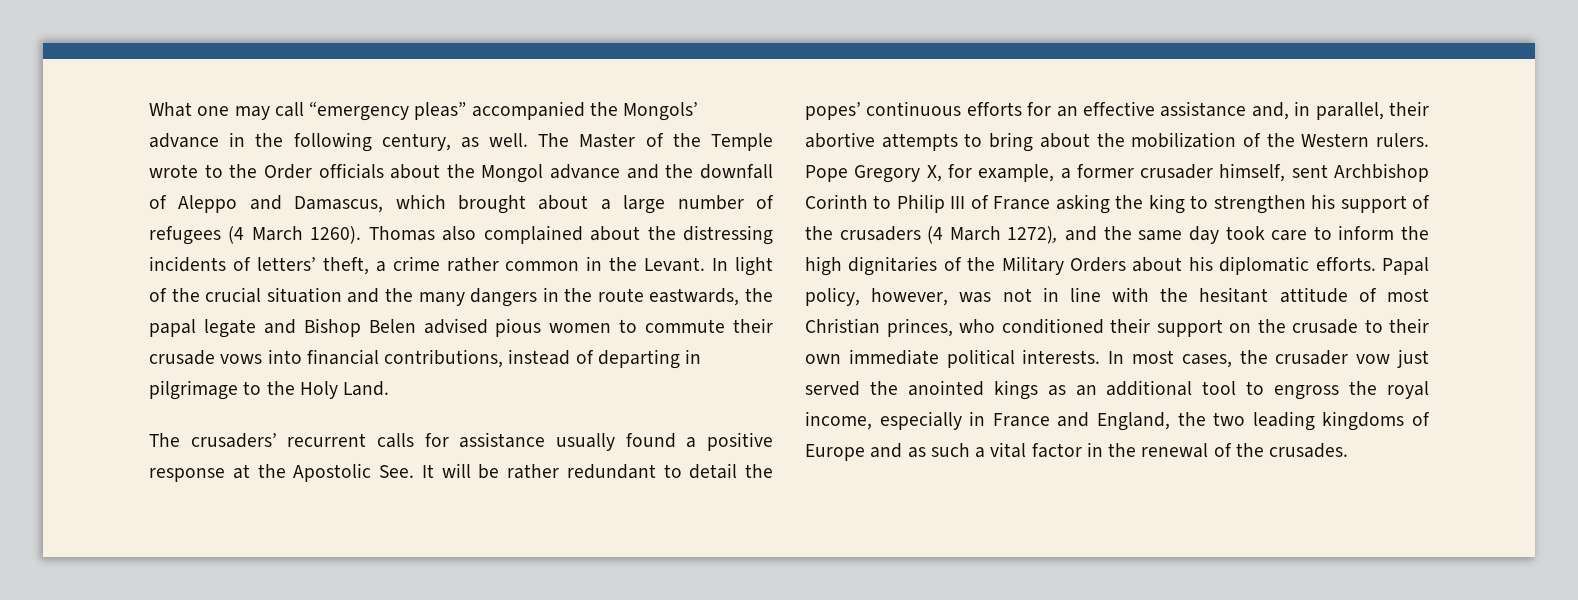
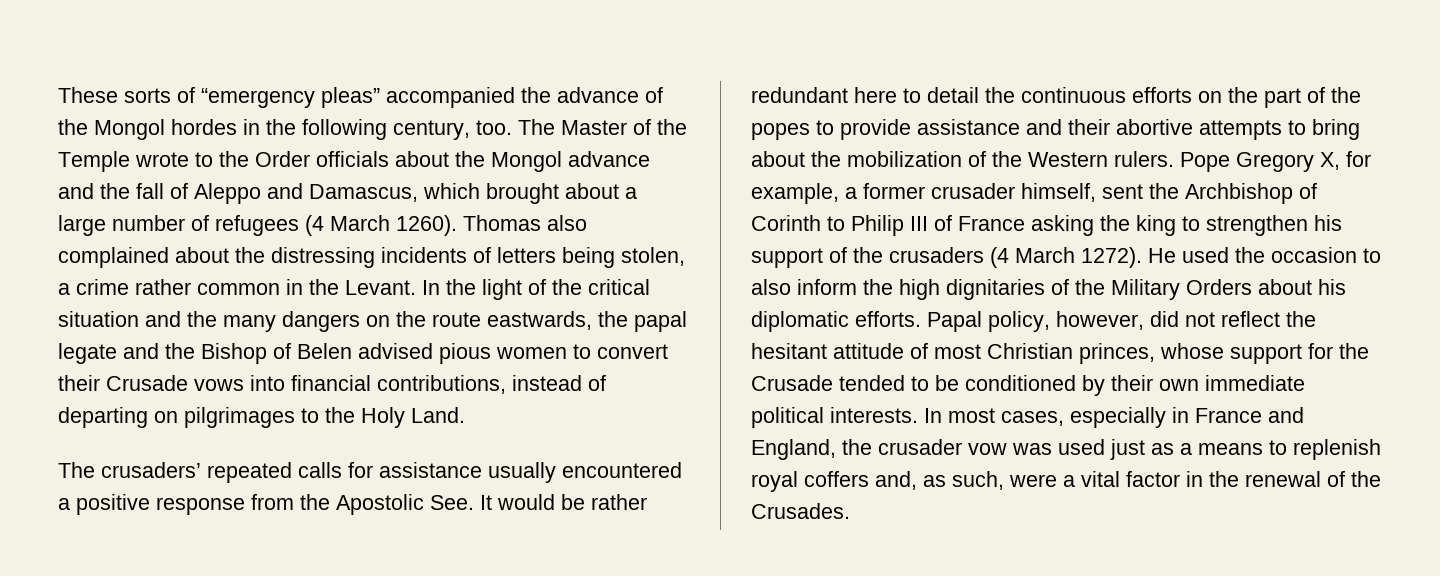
- What one may call “emergency pleas” accompanied the Mongols’ advance in the following century, as well.
+ These sorts of “emergency pleas” accompanied the advance of the Mongol hordes in the following century, too.
- The Master of the Temple wrote to the Order officials about the Mongol advance and the downfall of Aleppo and Damascus, which brought about a large number of refugees (4 March 1260).
+ The Master of the Temple wrote to the Order officials about the Mongol advance and the fall of Aleppo and Damascus, which brought about a large number of refugees (4 March 1260).
- Thomas also complained about the distressing incidents of letters’ theft, a crime rather common in the Levant.
+ Thomas also complained about the distressing incidents of letters being stolen, a crime rather common in the Levant.
- In light of the crucial situation and the many dangers in the route eastwards, the papal legate and Bishop Belen advised pious women to commute their crusade vows into financial contributions, instead of departing in pilgrimage to the Holy Land.
+ In the light of the critical situation and the many dangers on the route eastwards, the papal legate and the Bishop of Belen advised pious women to convert their Crusade vows into financial contributions, instead of departing on pilgrimages to the Holy Land.
- The crusaders’ recurrent calls for assistance usually found a positive response at the Apostolic See. It will be rather redundant to detail the popes’ continuous efforts for an effective assistance and, in parallel, their abortive attempts to bring about the mobilization of the Western rulers.
+ The crusaders’ repeated calls for assistance usually encountered a positive response from the Apostolic See. It would be rather redundant here to detail the continuous efforts on the part of the popes to provide assistance and their abortive attempts to bring about the mobilization of the Western rulers.
- Pope Gregory X, for example, a former crusader himself, sent Archbishop Corinth to Philip III of France asking the king to strengthen his support of the crusaders (4 March 1272), and the same day took care to inform the high dignitaries of the Military Orders about his diplomatic efforts.
+ Pope Gregory X, for example, a former crusader himself, sent the Archbishop of Corinth to Philip III of France asking the king to strengthen his support of the crusaders (4 March 1272). He used the occasion to also inform the high dignitaries of the Military Orders about his diplomatic efforts.
- Papal policy, however, was not in line with the hesitant attitude of most Christian princes, who conditioned their support on the crusade to their own immediate political interests.
+ Papal policy, however, did not reflect the hesitant attitude of most Christian princes, whose support for the Crusade tended to be conditioned by their own immediate political interests.
- In most cases, the crusader vow just served the anointed kings as an additional tool to engross the royal income, especially in France and England, the two leading kingdoms of Europe and as such a vital factor in the renewal of the crusades.
+ In most cases, especially in France and England, the crusader vow was used just as a means to replenish royal coffers and, as such, were a vital factor in the renewal of the Crusades.

